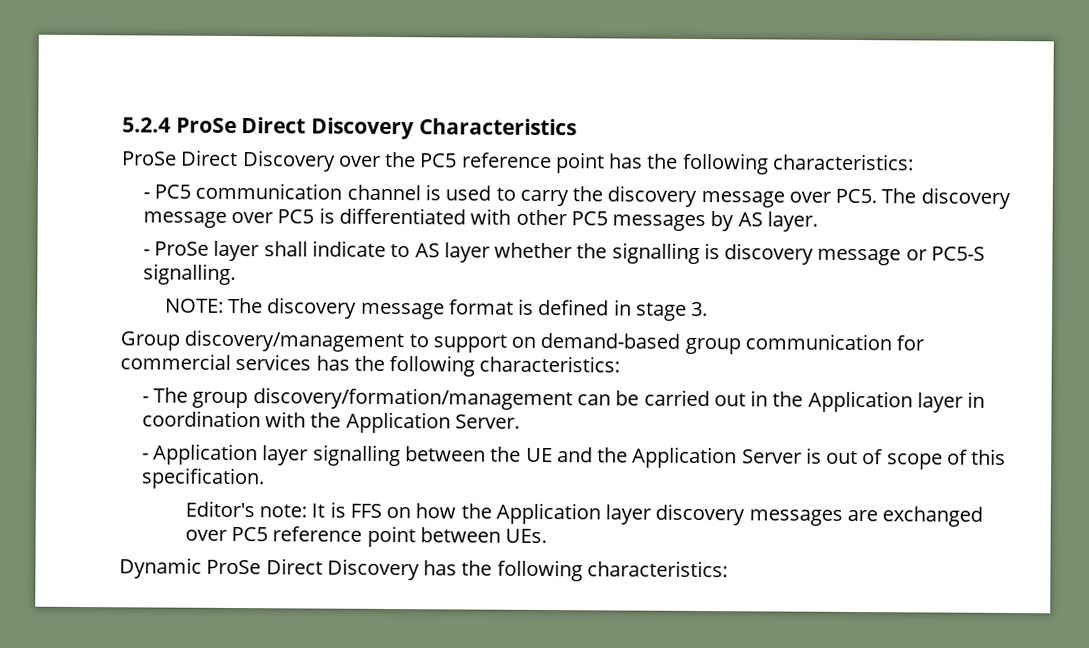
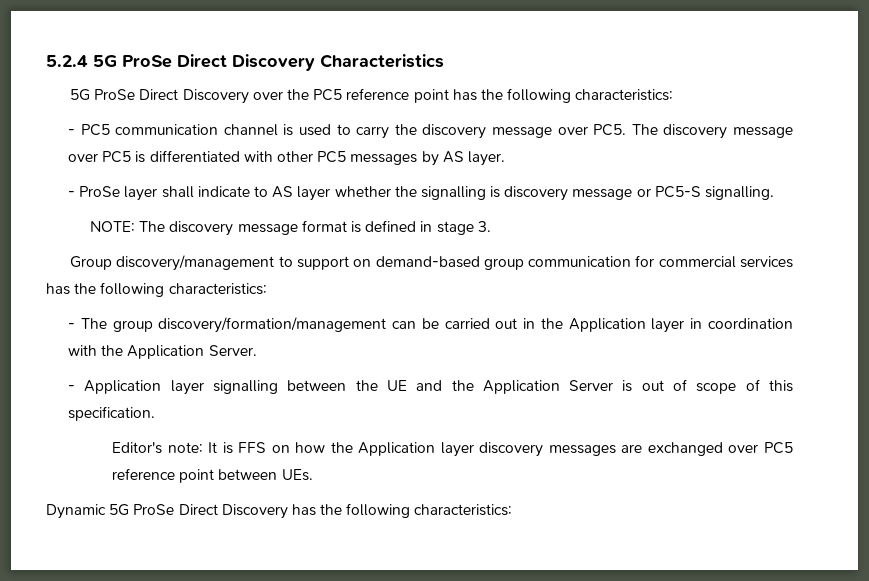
- 5.2.4 ProSe Direct Discovery Characteristics
+ 5.2.4 5G ProSe Direct Discovery Characteristics
- ProSe Direct Discovery over the PC5 reference point has the following characteristics:
+ 5G ProSe Direct Discovery over the PC5 reference point has the following characteristics:
- Dynamic ProSe Direct Discovery has the following characteristics:
+ Dynamic 5G ProSe Direct Discovery has the following characteristics:

